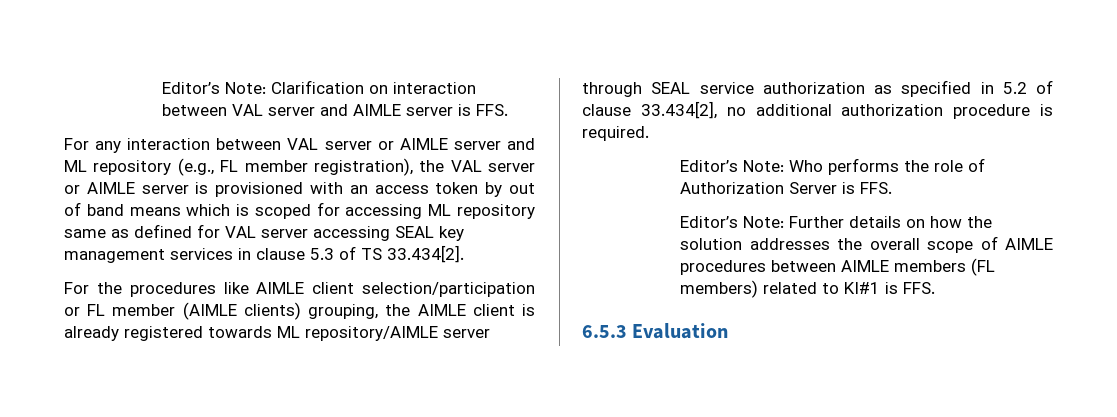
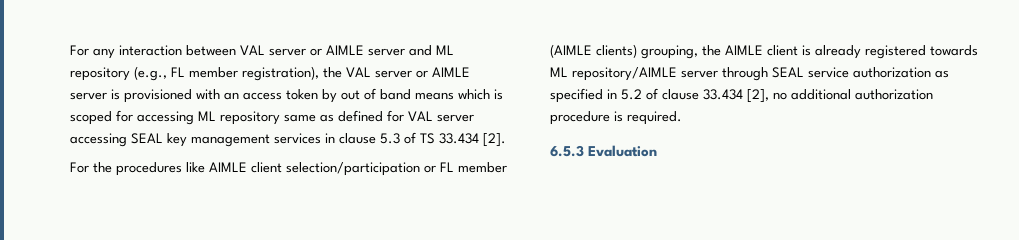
- Editor’s Note: Clarification on interaction between VAL server and AIMLE server is FFS.
- For any interaction between VAL server or AIMLE server and ML repository (e.g., FL member registration), the VAL server or AIMLE server is provisioned with an access token by out of band means which is scoped for accessing ML repository same as defined for VAL server accessing SEAL key management services in clause 5.3 of TS 33.434[2].
+ For any interaction between VAL server or AIMLE server and ML repository (e.g., FL member registration), the VAL server or AIMLE server is provisioned with an access token by out of band means which is scoped for accessing ML repository same as defined for VAL server accessing SEAL key management services in clause 5.3 of TS 33.434 [2].
- For the procedures like AIMLE client selection/participation or FL member (AIMLE clients) grouping, the AIMLE client is already registered towards ML repository/AIMLE server through SEAL service authorization as specified in 5.2 of clause 33.434[2], no additional authorization procedure is required.
+ For the procedures like AIMLE client selection/participation or FL member (AIMLE clients) grouping, the AIMLE client is already registered towards ML repository/AIMLE server through SEAL service authorization as specified in 5.2 of clause 33.434 [2], no additional authorization procedure is required.
- Editor’s Note: Who performs the role of Authorization Server is FFS.
- Editor’s Note: Further details on how the solution addresses the overall scope of AIMLE procedures between AIMLE members (FL members) related to KI#1 is FFS.

